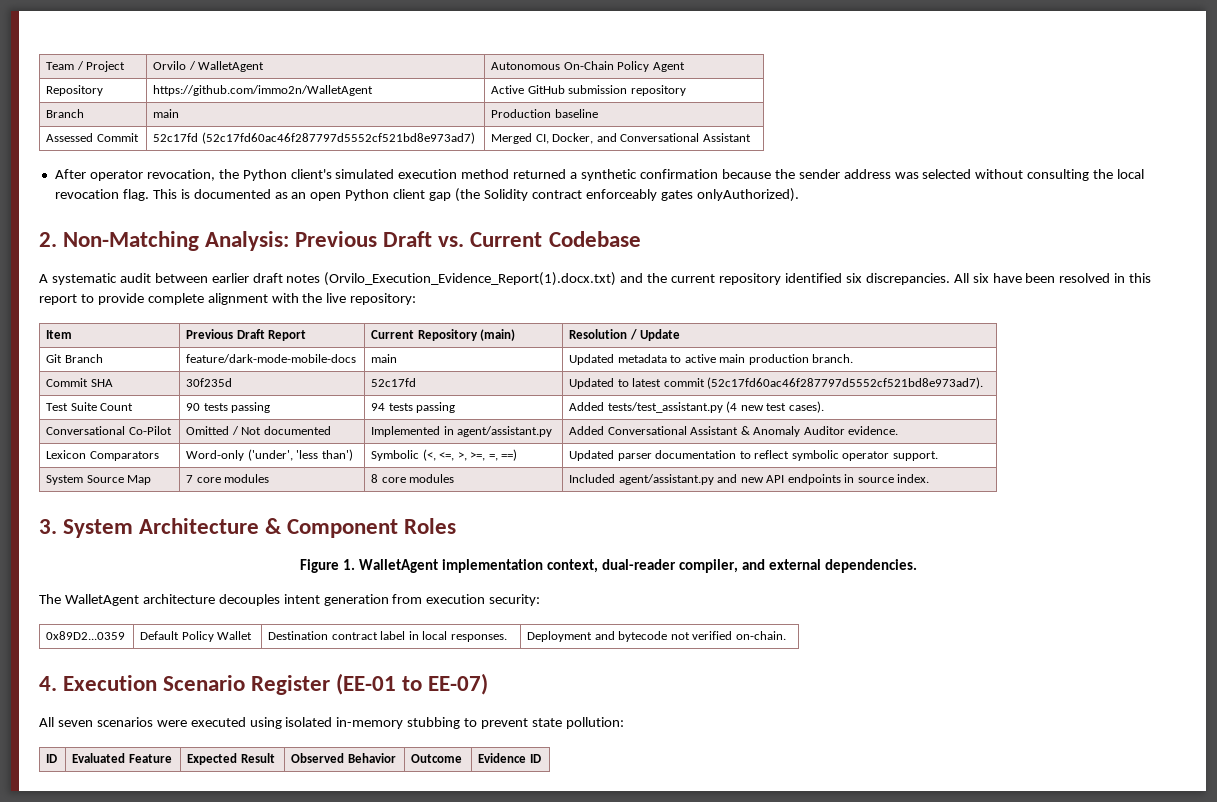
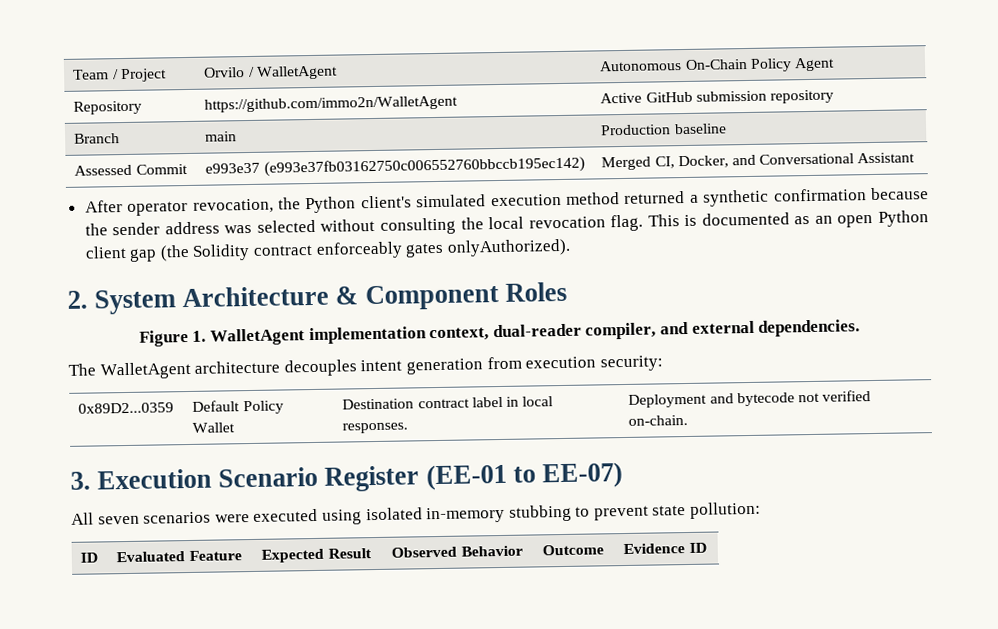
- Assessed Commit | 52c17fd (52c17fd60ac46f287797d5552cf521bd8e973ad7) | Merged CI, Docker, and Conversational Assistant
+ Assessed Commit | e993e37 (e993e37fb03162750c006552760bbccb195ec142) | Merged CI, Docker, and Conversational Assistant
- 2. Non-Matching Analysis: Previous Draft vs. Current Codebase
- A systematic audit between earlier draft notes (Orvilo_Execution_Evidence_Report(1).docx.txt) and the current repository identified six discrepancies. All six have been resolved in this report to provide complete alignment with the live repository:
- Item | Previous Draft Report | Current Repository (main) | Resolution / Update
- Git Branch | feature/dark-mode-mobile-docs | main | Updated metadata to active main production branch.
- Commit SHA | 30f235d | 52c17fd | Updated to latest commit (52c17fd60ac46f287797d5552cf521bd8e973ad7).
- Test Suite Count | 90 tests passing | 94 tests passing | Added tests/test_assistant.py (4 new test cases).
- Conversational Co-Pilot | Omitted / Not documented | Implemented in agent/assistant.py | Added Conversational Assistant & Anomaly Auditor evidence.
- Lexicon Comparators | Word-only ('under', 'less than') | Symbolic (<, <=, >, >=, =, ==) | Updated parser documentation to reflect symbolic operator support.
- System Source Map | 7 core modules | 8 core modules | Included agent/assistant.py and new API endpoints in source index.
- 3. System Architecture & Component Roles
+ 2. System Architecture & Component Roles
- 4. Execution Scenario Register (EE-01 to EE-07)
+ 3. Execution Scenario Register (EE-01 to EE-07)

